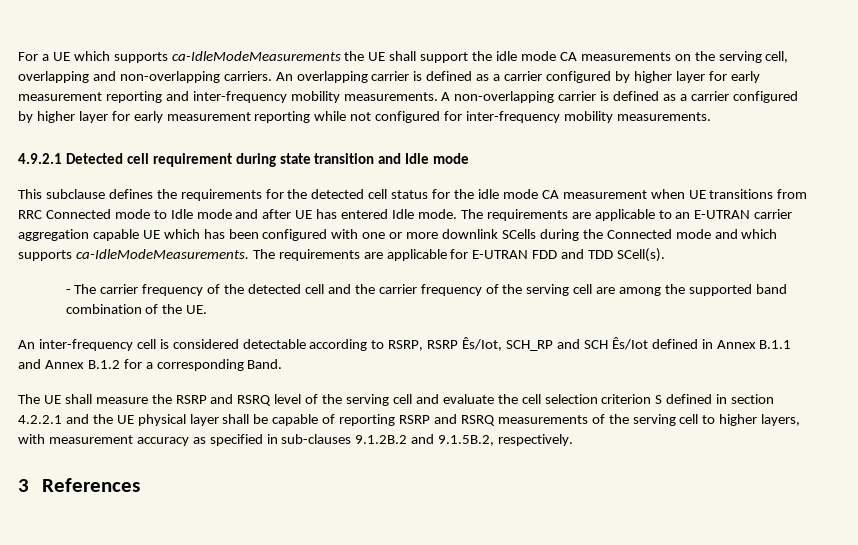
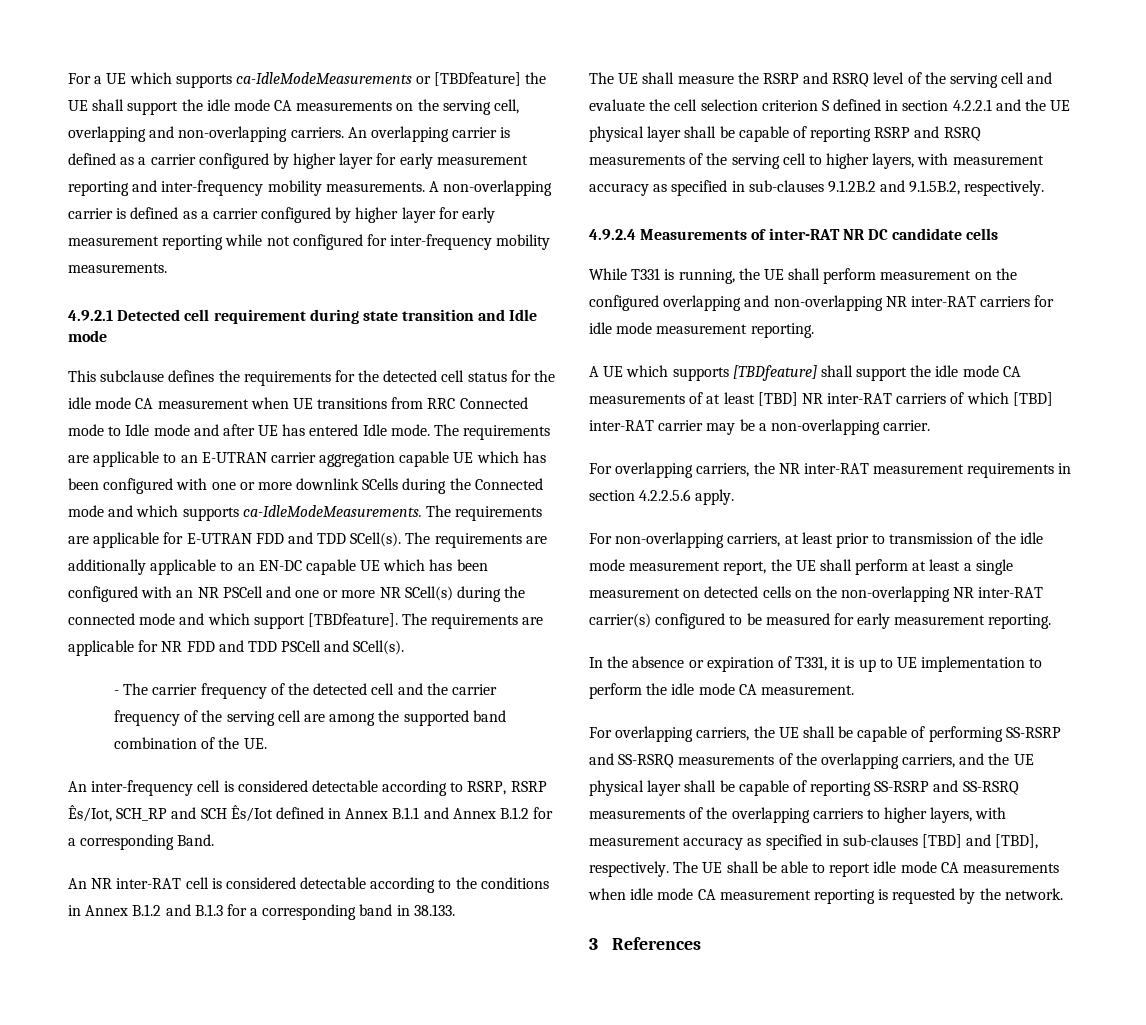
- For a UE which supports ca-IdleModeMeasurements the UE shall support the idle mode CA measurements on the serving cell, overlapping and non-overlapping carriers.
+ For a UE which supports ca-IdleModeMeasurements or [TBDfeature] the UE shall support the idle mode CA measurements on the serving cell, overlapping and non-overlapping carriers.
+ The requirements are additionally applicable to an EN-DC capable UE which has been configured with an NR PSCell and one or more NR SCell(s) during the connected mode and which support [TBDfeature]. The requirements are applicable for NR FDD and TDD PSCell and SCell(s).
+ An NR inter-RAT cell is considered detectable according to the conditions in Annex B.1.2 and B.1.3 for a corresponding band in 38.133.
+ 4.9.2.4 Measurements of inter-RAT NR DC candidate cells
+ While T331 is running, the UE shall perform measurement on the configured overlapping and non-overlapping NR inter-RAT carriers for idle mode measurement reporting.
+ A UE which supports [TBDfeature] shall support the idle mode CA measurements of at least [TBD] NR inter-RAT carriers of which [TBD] inter-RAT carrier may be a non-overlapping carrier.
+ For overlapping carriers, the NR inter-RAT measurement requirements in section 4.2.2.5.6 apply.
+ For non-overlapping carriers, at least prior to transmission of the idle mode measurement report, the UE shall perform at least a single measurement on detected cells on the non-overlapping NR inter-RAT carrier(s) configured to be measured for early measurement reporting.
+ In the absence or expiration of T331, it is up to UE implementation to perform the idle mode CA measurement.
+ For overlapping carriers, the UE shall be capable of performing SS-RSRP and SS-RSRQ measurements of the overlapping carriers, and the UE physical layer shall be capable of reporting SS-RSRP and SS-RSRQ measurements of the overlapping carriers to higher layers, with measurement accuracy as specified in sub-clauses [TBD] and [TBD], respectively. The UE shall be able to report idle mode CA measurements when idle mode CA measurement reporting is requested by the network.

